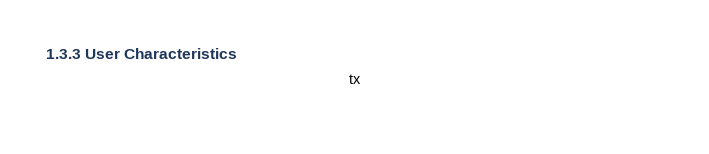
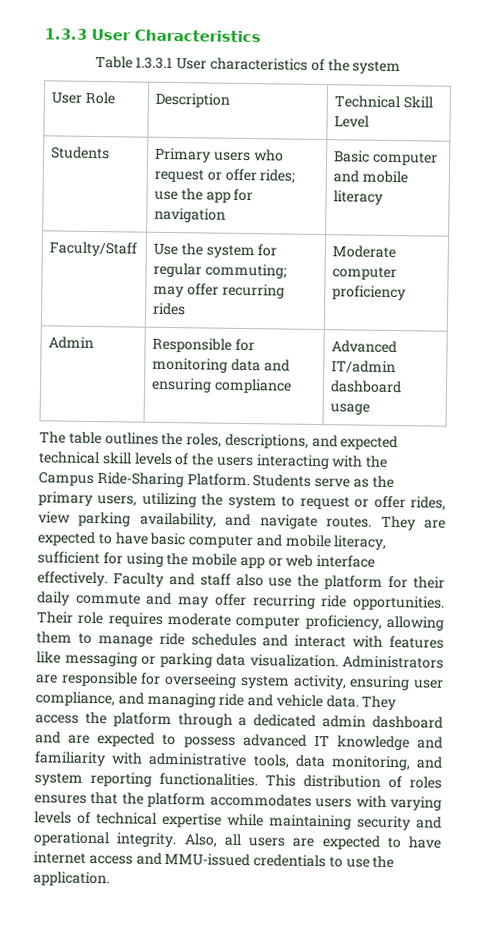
- tx
+ Table 1.3.3.1 User characteristics of the system
+ User Role | Description | Technical Skill Level
+ Students | Primary users who request or offer rides; use the app for navigation | Basic computer and mobile literacy
+ Faculty/Staff | Use the system for regular commuting; may offer recurring rides | Moderate computer proficiency
+ Admin | Responsible for monitoring data and ensuring compliance | Advanced IT/admin dashboard usage
+ The table outlines the roles, descriptions, and expected technical skill levels of the users interacting with the Campus Ride-Sharing Platform. Students serve as the primary users, utilizing the system to request or offer rides, view parking availability, and navigate routes. They are expected to have basic computer and mobile literacy, sufficient for using the mobile app or web interface effectively. Faculty and staff also use the platform for their daily commute and may offer recurring ride opportunities. Their role requires moderate computer proficiency, allowing them to manage ride schedules and interact with features like messaging or parking data visualization. Administrators are responsible for overseeing system activity, ensuring user compliance, and managing ride and vehicle data. They access the platform through a dedicated admin dashboard and are expected to possess advanced IT knowledge and familiarity with administrative tools, data monitoring, and system reporting functionalities. This distribution of roles ensures that the platform accommodates users with varying levels of technical expertise while maintaining security and operational integrity. Also, all users are expected to have internet access and MMU-issued credentials to use the application.

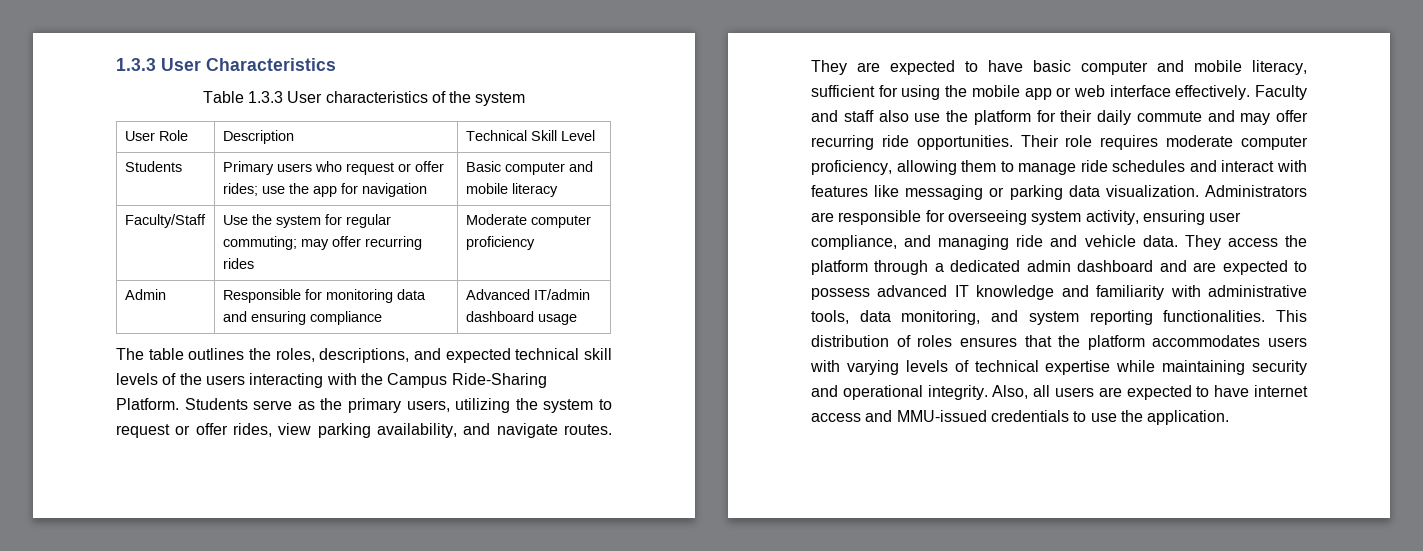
- Table 1.3.3.1 User characteristics of the system
+ Table 1.3.3 User characteristics of the system

